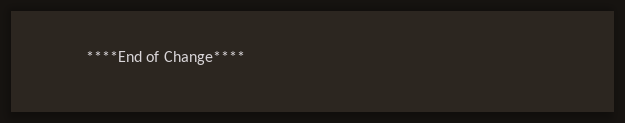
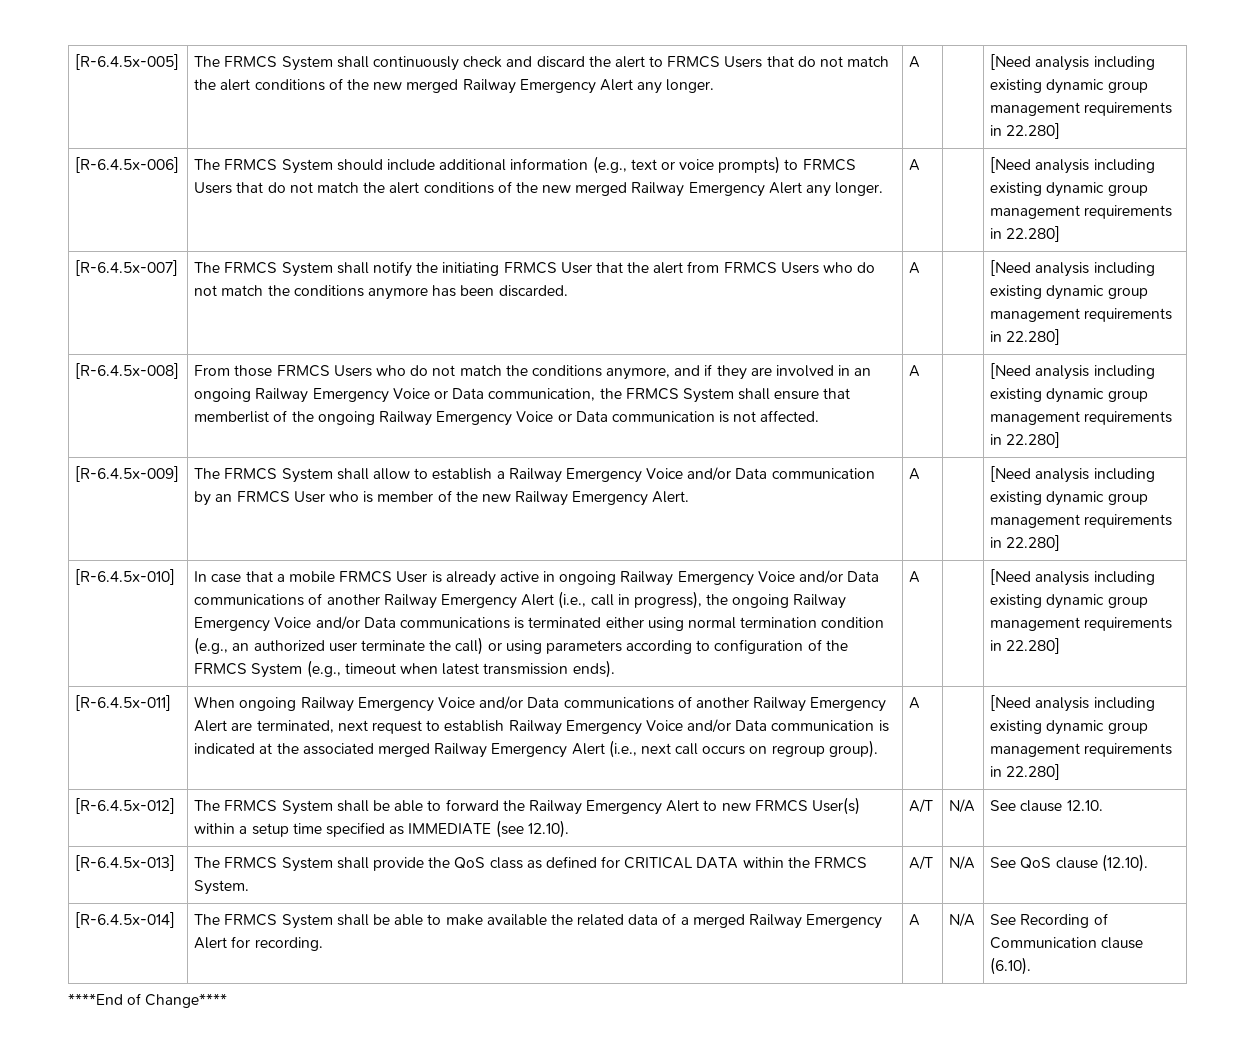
+ [R-6.4.5x-005] | The FRMCS System shall continuously check and discard the alert to FRMCS Users that do not match the alert conditions of the new merged Railway Emergency Alert any longer. | A | | [Need analysis including existing dynamic group management requirements in 22.280]
+ [R-6.4.5x-006] | The FRMCS System should include additional information (e.g., text or voice prompts) to FRMCS Users that do not match the alert conditions of the new merged Railway Emergency Alert any longer. | A | | [Need analysis including existing dynamic group management requirements in 22.280]
+ [R-6.4.5x-007] | The FRMCS System shall notify the initiating FRMCS User that the alert from FRMCS Users who do not match the conditions anymore has been discarded. | A | | [Need analysis including existing dynamic group management requirements in 22.280]
+ [R-6.4.5x-008] | From those FRMCS Users who do not match the conditions anymore, and if they are involved in an ongoing Railway Emergency Voice or Data communication, the FRMCS System shall ensure that memberlist of the ongoing Railway Emergency Voice or Data communication is not affected. | A | | [Need analysis including existing dynamic group management requirements in 22.280]
+ [R-6.4.5x-009] | The FRMCS System shall allow to establish a Railway Emergency Voice and/or Data communication by an FRMCS User who is member of the new Railway Emergency Alert. | A | | [Need analysis including existing dynamic group management requirements in 22.280]
+ [R-6.4.5x-010] | In case that a mobile FRMCS User is already active in ongoing Railway Emergency Voice and/or Data communications of another Railway Emergency Alert (i.e., call in progress), the ongoing Railway Emergency Voice and/or Data communications is terminated either using normal termination condition (e.g., an authorized user terminate the call) or using parameters according to configuration of the FRMCS System (e.g., timeout when latest transmission ends). | A | | [Need analysis including existing dynamic group management requirements in 22.280]
+ [R-6.4.5x-011] | When ongoing Railway Emergency Voice and/or Data communications of another Railway Emergency Alert are terminated, next request to establish Railway Emergency Voice and/or Data communication is indicated at the associated merged Railway Emergency Alert (i.e., next call occurs on regroup group). | A | | [Need analysis including existing dynamic group management requirements in 22.280]
+ [R-6.4.5x-012] | The FRMCS System shall be able to forward the Railway Emergency Alert to new FRMCS User(s) within a setup time specified as IMMEDIATE (see 12.10). | A/T | N/A | See clause 12.10.
+ [R-6.4.5x-013] | The FRMCS System shall provide the QoS class as defined for CRITICAL DATA within the FRMCS System. | A/T | N/A | See QoS clause (12.10).
+ [R-6.4.5x-014] | The FRMCS System shall be able to make available the related data of a merged Railway Emergency Alert for recording. | A | N/A | See Recording of Communication clause (6.10).

